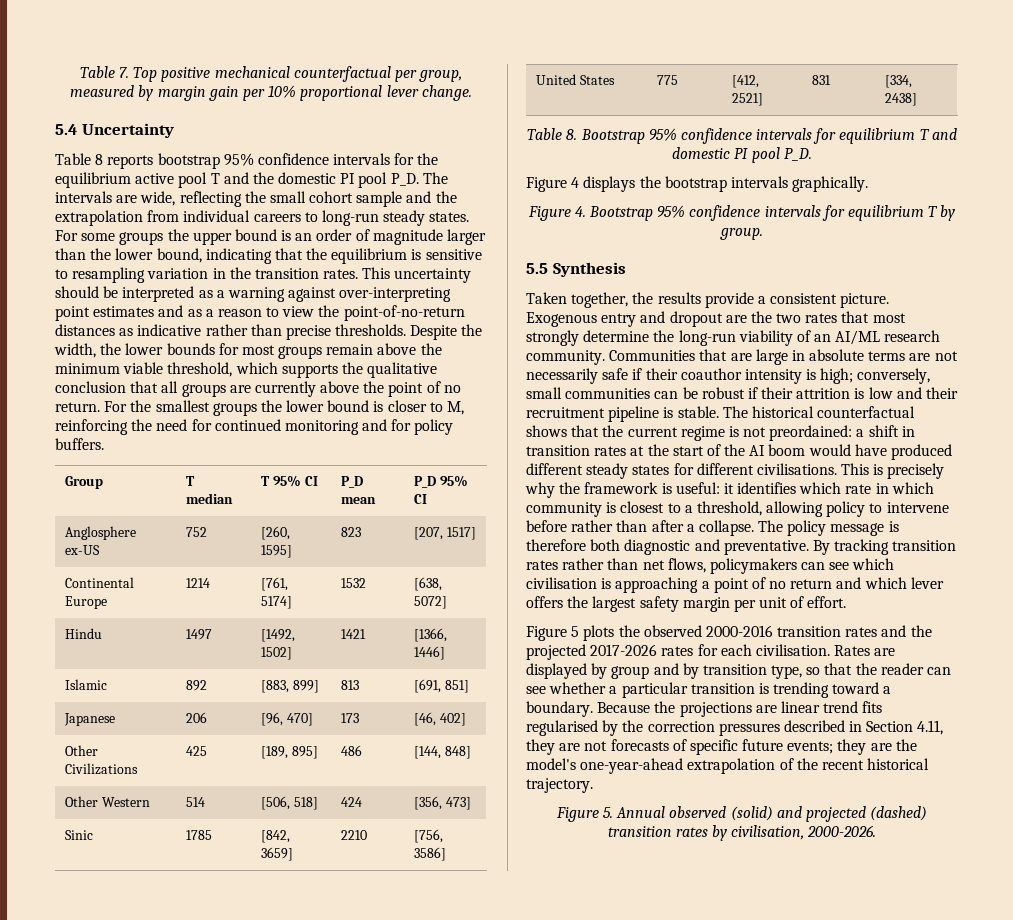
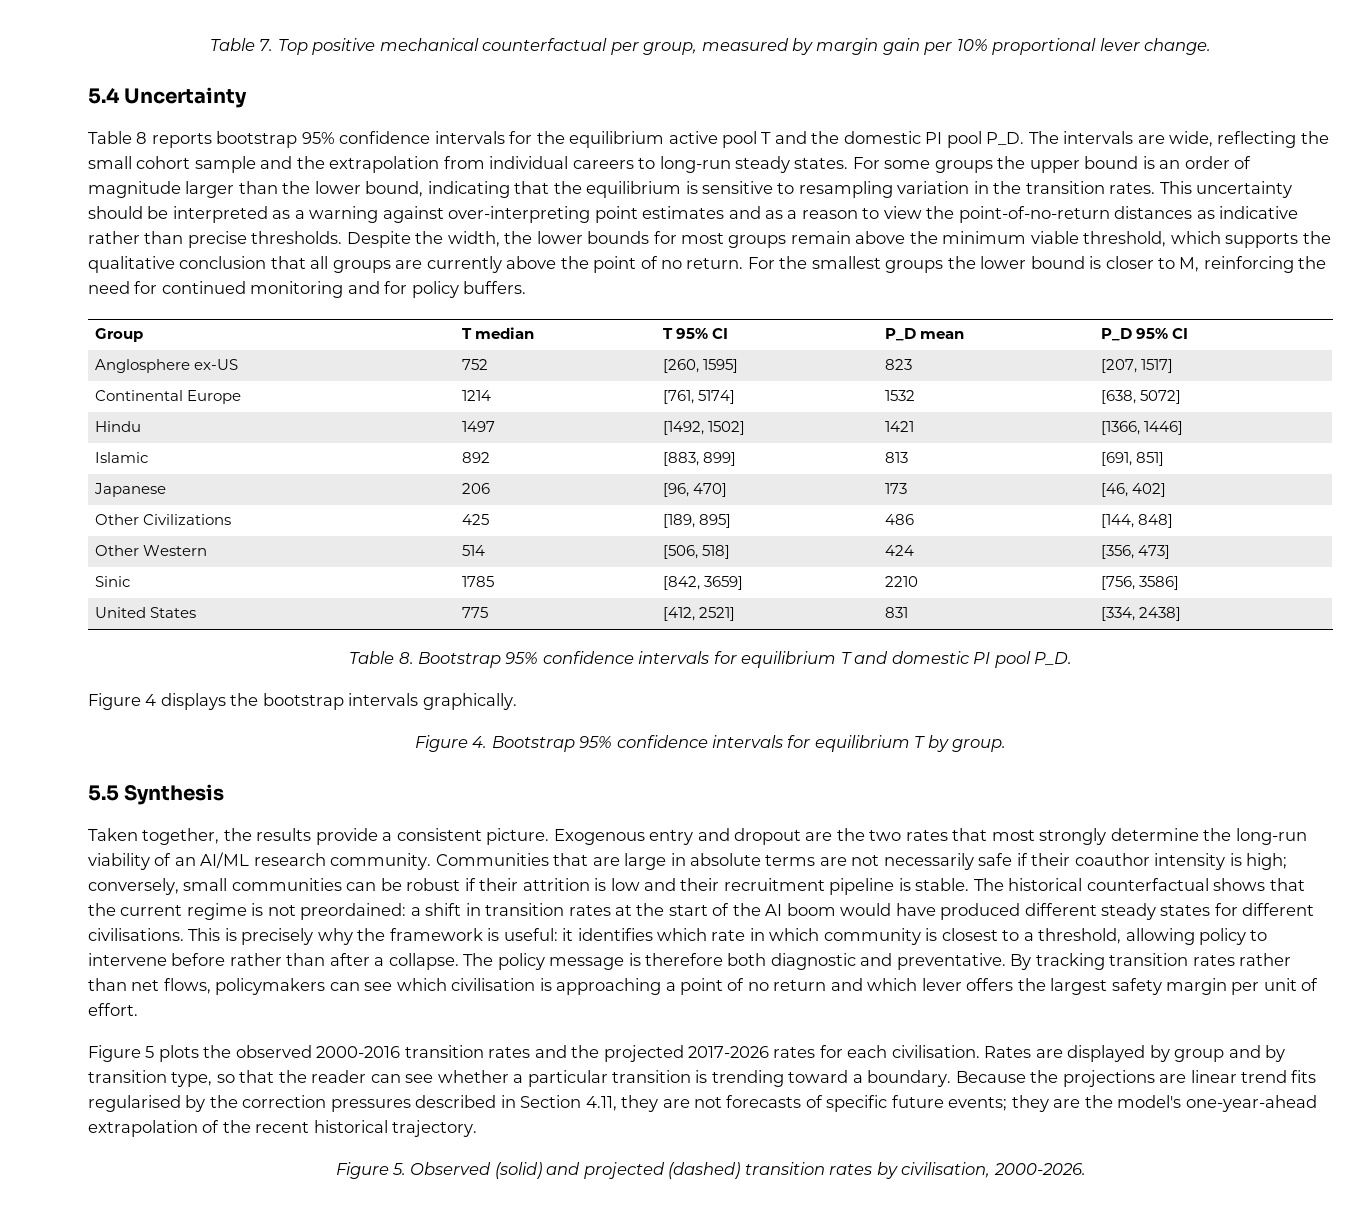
- Figure 5. Annual observed (solid) and projected (dashed) transition rates by civilisation, 2000-2026.
+ Figure 5. Observed (solid) and projected (dashed) transition rates by civilisation, 2000-2026.

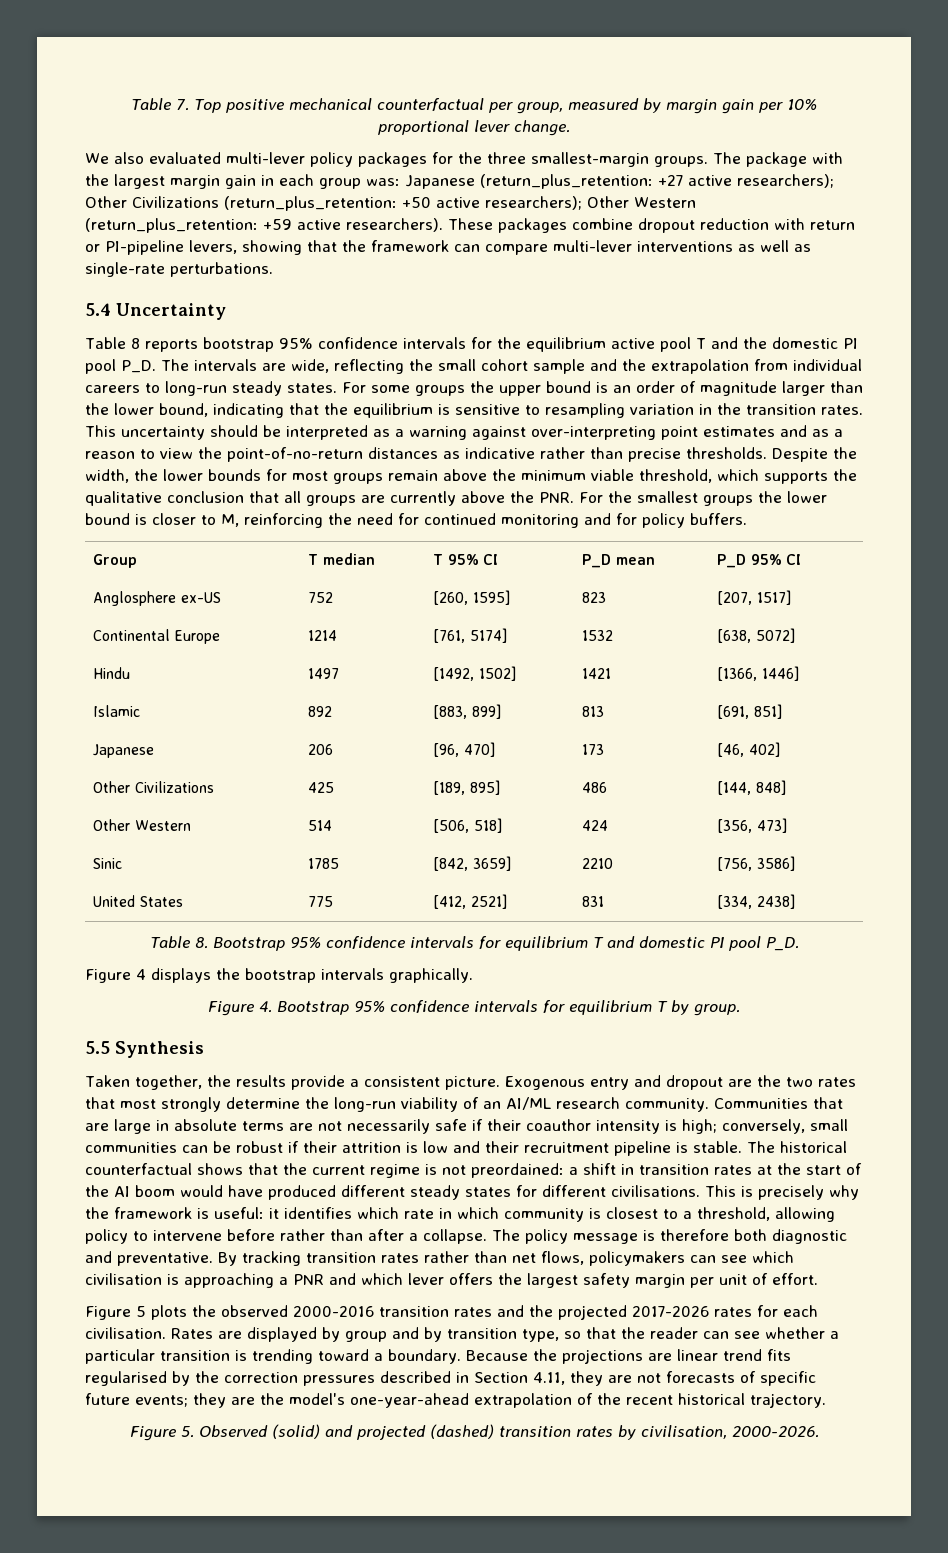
+ We also evaluated multi-lever policy packages for the three smallest-margin groups. The package with the largest margin gain in each group was: Japanese (return_plus_retention: +27 active researchers); Other Civilizations (return_plus_retention: +50 active researchers); Other Western (return_plus_retention: +59 active researchers). These packages combine dropout reduction with return or PI-pipeline levers, showing that the framework can compare multi-lever interventions as well as single-rate perturbations.
- Despite the width, the lower bounds for most groups remain above the minimum viable threshold, which supports the qualitative conclusion that all groups are currently above the point of no return. For the smallest groups the lower bound is closer to M, reinforcing the need for continued monitoring and for policy buffers.
+ Despite the width, the lower bounds for most groups remain above the minimum viable threshold, which supports the qualitative conclusion that all groups are currently above the PNR. For the smallest groups the lower bound is closer to M, reinforcing the need for continued monitoring and for policy buffers.
- By tracking transition rates rather than net flows, policymakers can see which civilisation is approaching a point of no return and which lever offers the largest safety margin per unit of effort.
+ By tracking transition rates rather than net flows, policymakers can see which civilisation is approaching a PNR and which lever offers the largest safety margin per unit of effort.

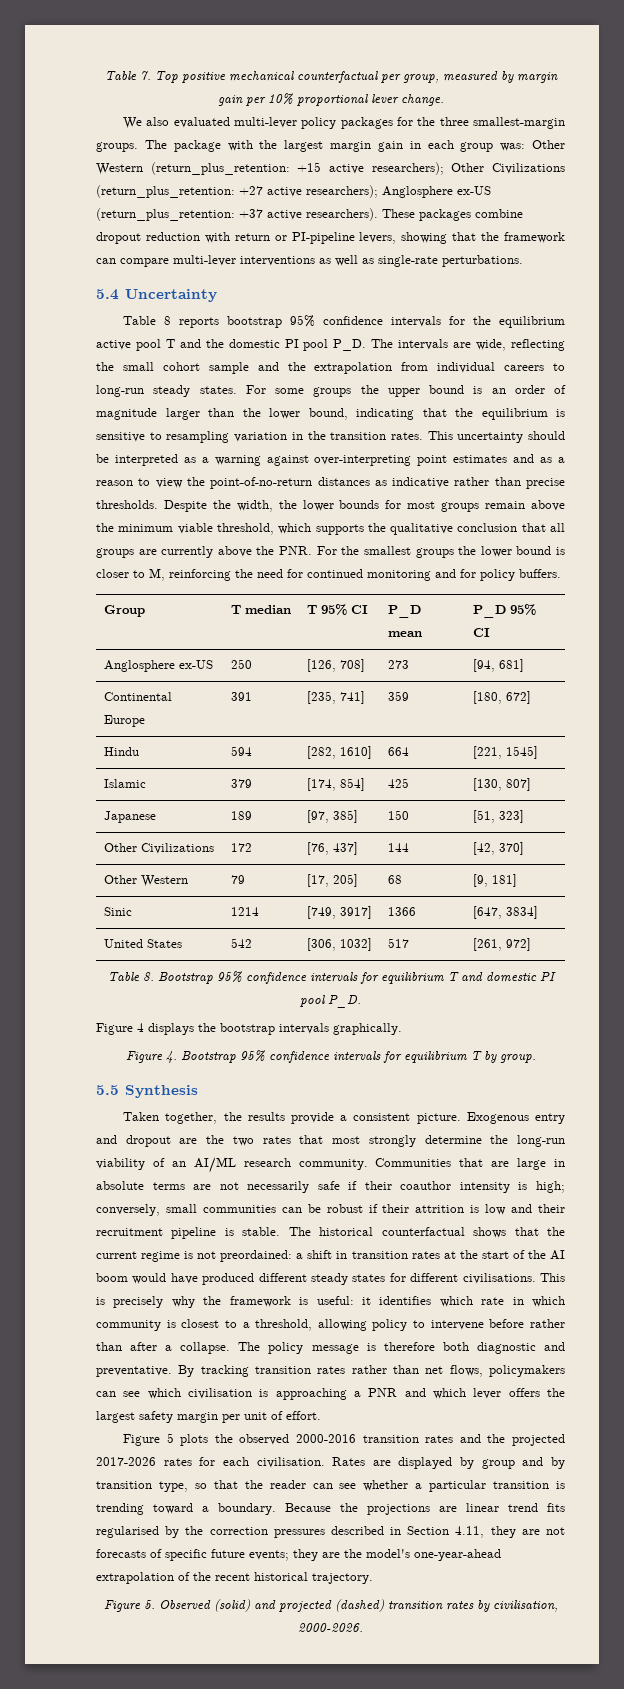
- The package with the largest margin gain in each group was: Japanese (return_plus_retention: +27 active researchers); Other Civilizations (return_plus_retention: +50 active researchers); Other Western (return_plus_retention: +59 active researchers).
+ The package with the largest margin gain in each group was: Other Western (return_plus_retention: +15 active researchers); Other Civilizations (return_plus_retention: +27 active researchers); Anglosphere ex-US (return_plus_retention: +37 active researchers).
- Anglosphere ex-US | 752 | [260, 1595] | 823 | [207, 1517]
- Continental Europe | 1214 | [761, 5174] | 1532 | [638, 5072]
- Hindu | 1497 | [1492, 1502] | 1421 | [1366, 1446]
- Islamic | 892 | [883, 899] | 813 | [691, 851]
- Japanese | 206 | [96, 470] | 173 | [46, 402]
- Other Civilizations | 425 | [189, 895] | 486 | [144, 848]
- Other Western | 514 | [506, 518] | 424 | [356, 473]
- Sinic | 1785 | [842, 3659] | 2210 | [756, 3586]
- United States | 775 | [412, 2521] | 831 | [334, 2438]
+ Anglosphere ex-US | 250 | [126, 708] | 273 | [94, 681]
+ Continental Europe | 391 | [235, 741] | 359 | [180, 672]
+ Hindu | 594 | [282, 1610] | 664 | [221, 1545]
+ Islamic | 379 | [174, 854] | 425 | [130, 807]
+ Japanese | 189 | [97, 385] | 150 | [51, 323]
+ Other Civilizations | 172 | [76, 437] | 144 | [42, 370]
+ Other Western | 79 | [17, 205] | 68 | [9, 181]
+ Sinic | 1214 | [749, 3917] | 1366 | [647, 3834]
+ United States | 542 | [306, 1032] | 517 | [261, 972]

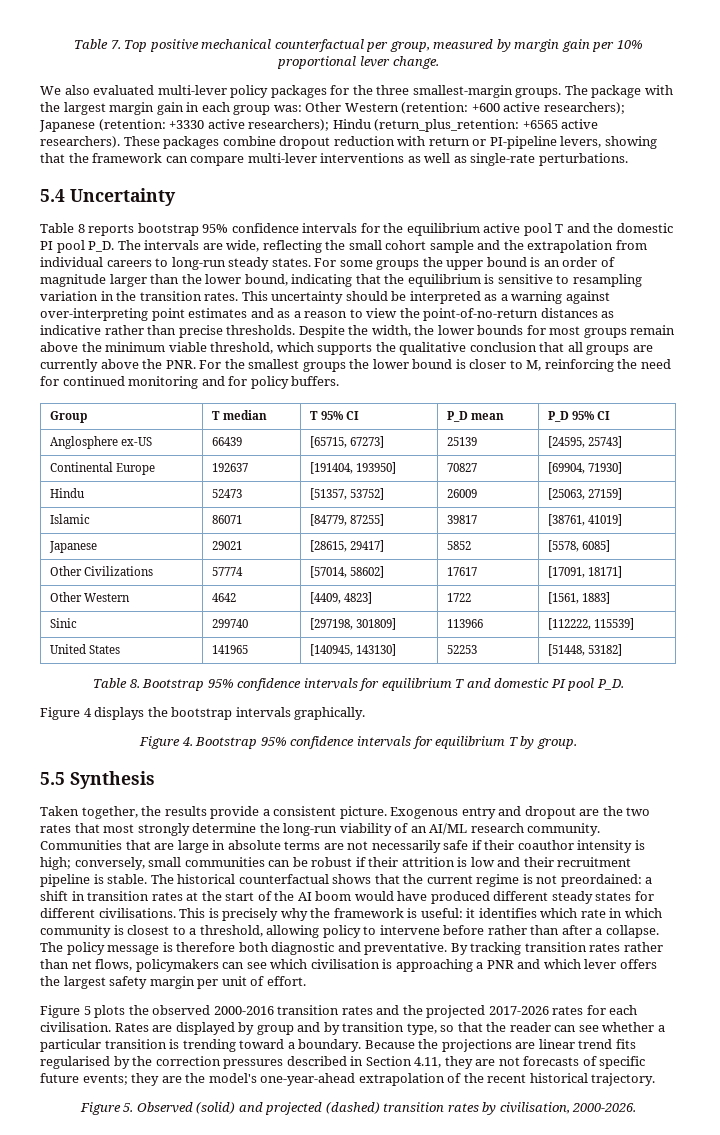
- The package with the largest margin gain in each group was: Other Western (return_plus_retention: +15 active researchers); Other Civilizations (return_plus_retention: +27 active researchers); Anglosphere ex-US (return_plus_retention: +37 active researchers).
+ The package with the largest margin gain in each group was: Other Western (retention: +600 active researchers); Japanese (retention: +3330 active researchers); Hindu (return_plus_retention: +6565 active researchers).
- Anglosphere ex-US | 250 | [126, 708] | 273 | [94, 681]
- Continental Europe | 391 | [235, 741] | 359 | [180, 672]
- Hindu | 594 | [282, 1610] | 664 | [221, 1545]
- Islamic | 379 | [174, 854] | 425 | [130, 807]
- Japanese | 189 | [97, 385] | 150 | [51, 323]
- Other Civilizations | 172 | [76, 437] | 144 | [42, 370]
- Other Western | 79 | [17, 205] | 68 | [9, 181]
- Sinic | 1214 | [749, 3917] | 1366 | [647, 3834]
- United States | 542 | [306, 1032] | 517 | [261, 972]
+ Anglosphere ex-US | 66439 | [65715, 67273] | 25139 | [24595, 25743]
+ Continental Europe | 192637 | [191404, 193950] | 70827 | [69904, 71930]
+ Hindu | 52473 | [51357, 53752] | 26009 | [25063, 27159]
+ Islamic | 86071 | [84779, 87255] | 39817 | [38761, 41019]
+ Japanese | 29021 | [28615, 29417] | 5852 | [5578, 6085]
+ Other Civilizations | 57774 | [57014, 58602] | 17617 | [17091, 18171]
+ Other Western | 4642 | [4409, 4823] | 1722 | [1561, 1883]
+ Sinic | 299740 | [297198, 301809] | 113966 | [112222, 115539]
+ United States | 141965 | [140945, 143130] | 52253 | [51448, 53182]

